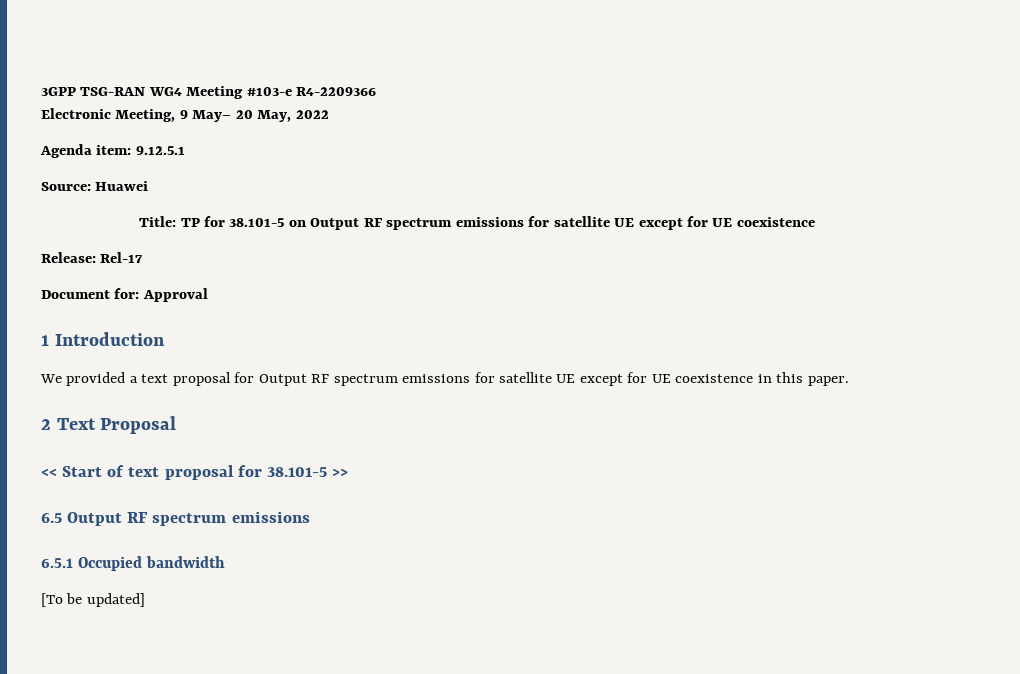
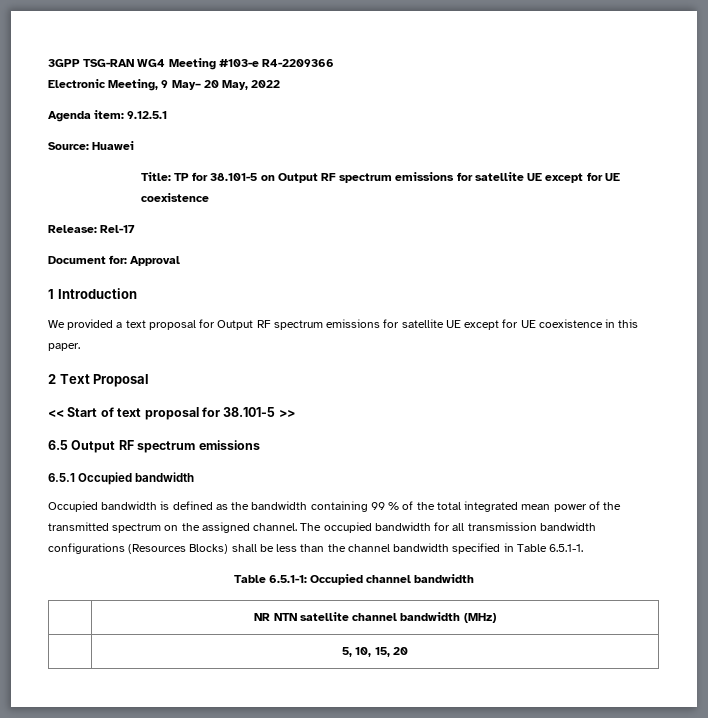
- [To be updated]
+ Occupied bandwidth is defined as the bandwidth containing 99 % of the total integrated mean power of the transmitted spectrum on the assigned channel. The occupied bandwidth for all transmission bandwidth configurations (Resources Blocks) shall be less than the channel bandwidth specified in Table 6.5.1-1.
+ Table 6.5.1-1: Occupied channel bandwidth
+ | NR NTN satellite channel bandwidth (MHz)
+ | 5, 10, 15, 20

